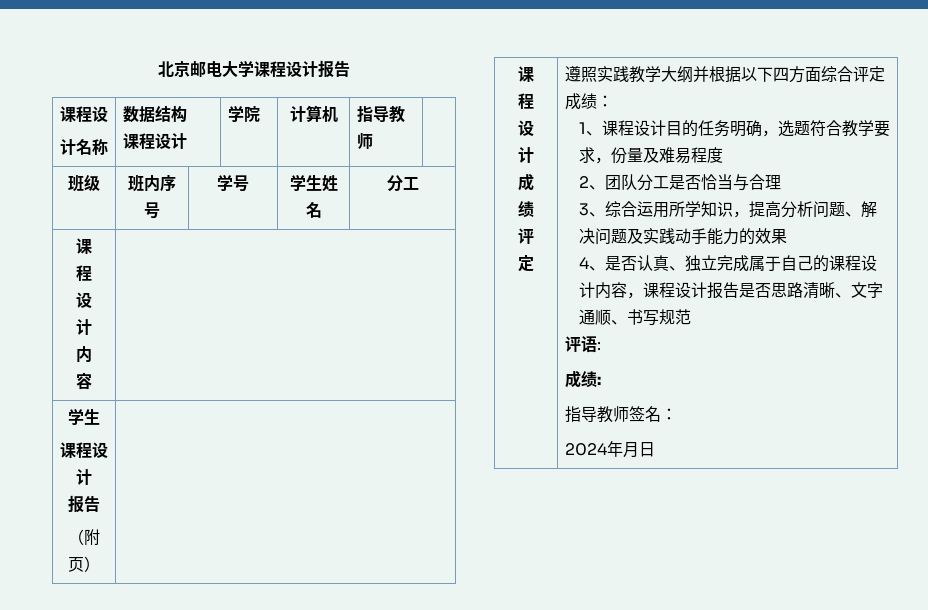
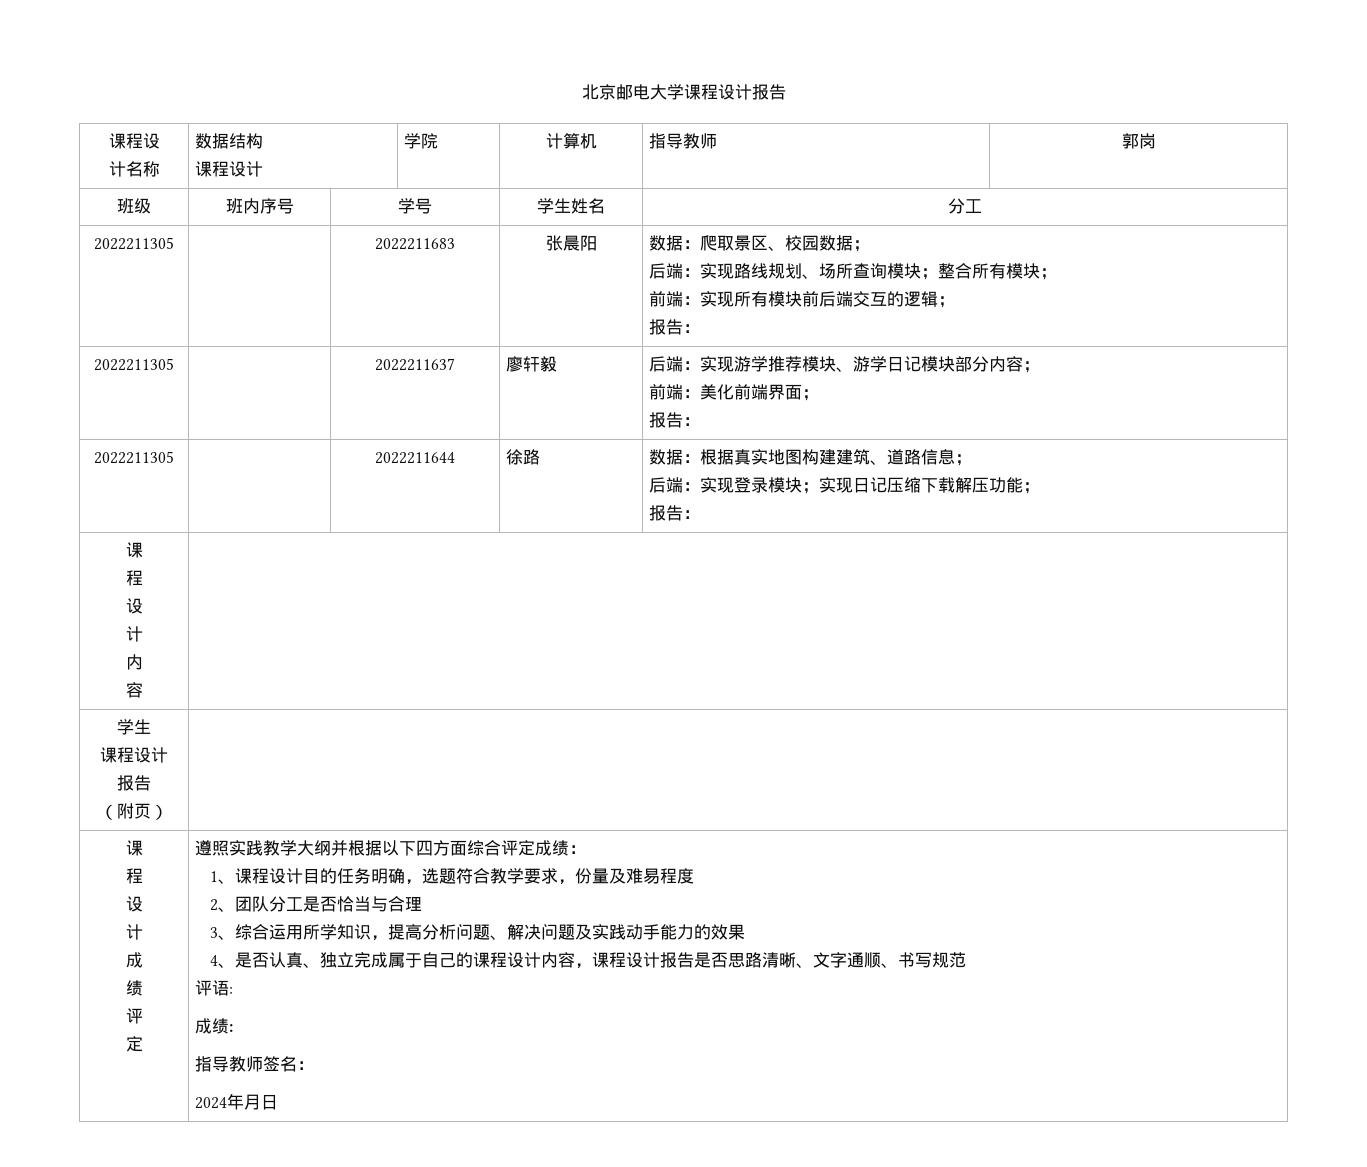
  北京邮电大学课程设计报告
  课程设
  计名称 | 数据结构
- 课程设计 | 学院 | 计算机 | 指导教师 |
+ 课程设计 | 学院 | 计算机 | 指导教师 | 郭岗
+ 2022211305 | | 2022211683 | 张晨阳 | 数据：爬取景区、校园数据；
+ 后端：实现路线规划、场所查询模块；整合所有模块；
+ 前端：实现所有模块前后端交互的逻辑；
+ 报告：
+ 2022211305 | | 2022211637 | 廖轩毅 | 后端：实现游学推荐模块、游学日记模块部分内容；
+ 前端：美化前端界面；
+ 报告：
+ 2022211305 | | 2022211644 | 徐路 | 数据：根据真实地图构建建筑、道路信息；
+ 后端：实现登录模块；实现日记压缩下载解压功能；
+ 报告：

